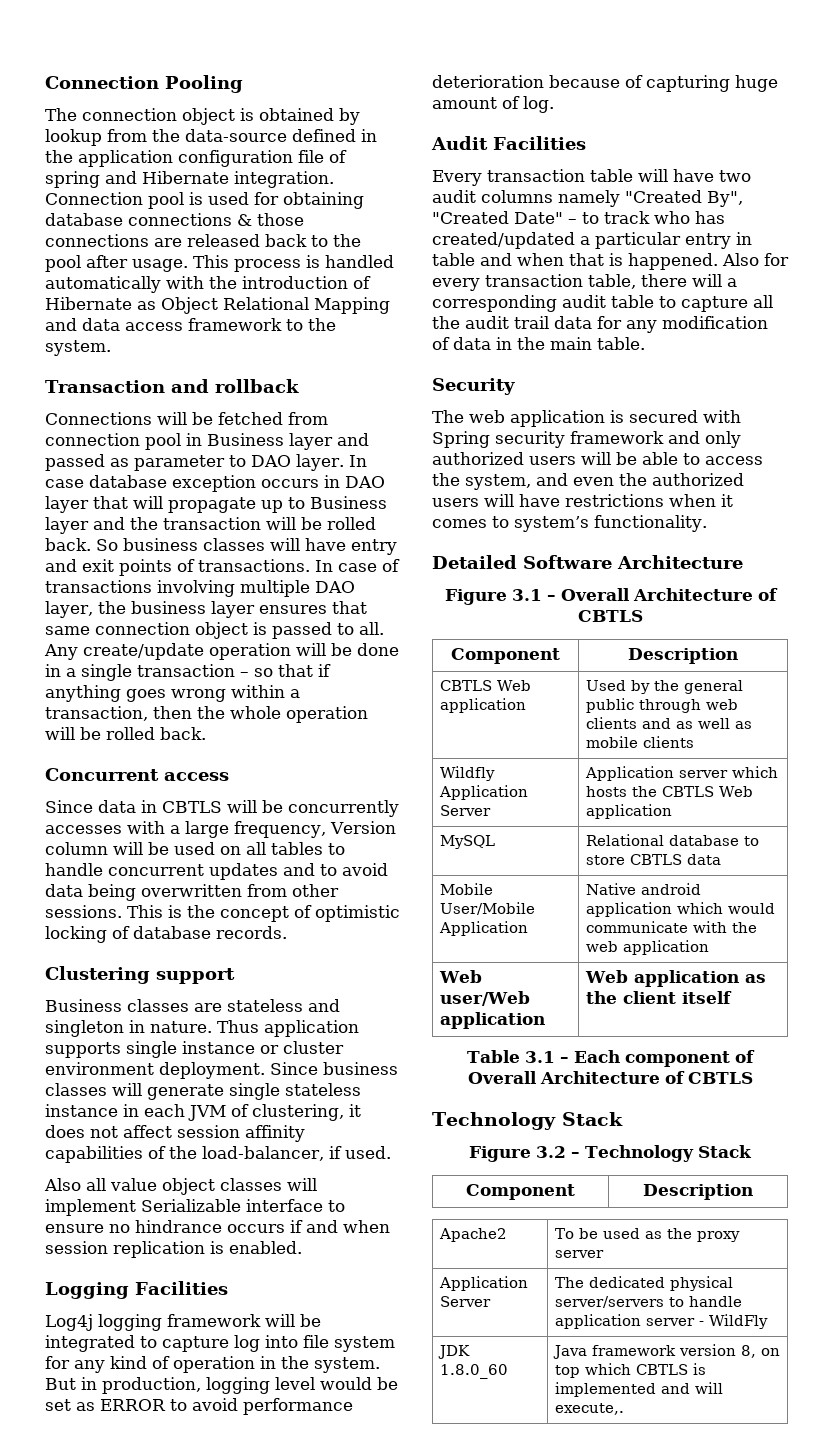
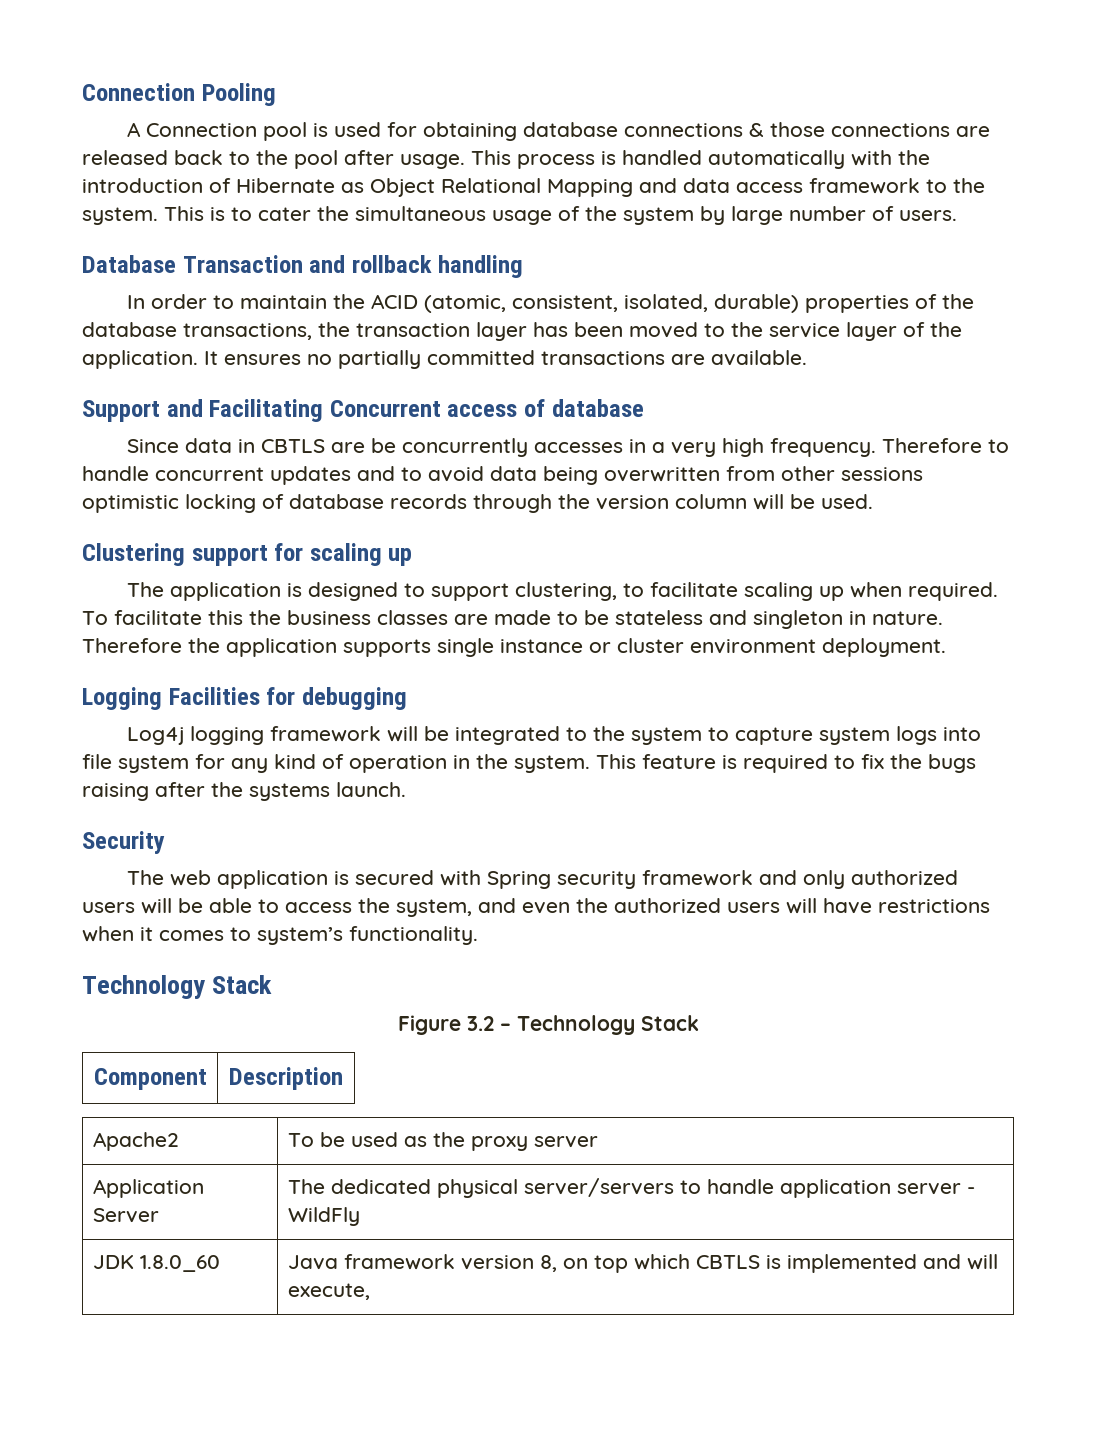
- The connection object is obtained by lookup from the data-source defined in the application configuration file of spring and Hibernate integration. Connection pool is used for obtaining database connections & those connections are released back to the pool after usage.
+ A Connection pool is used for obtaining database connections & those connections are released back to the pool after usage.
- This process is handled automatically with the introduction of Hibernate as Object Relational Mapping and data access framework to the system.
- Transaction and rollback
- Connections will be fetched from connection pool in Business layer and passed as parameter to DAO layer. In case database exception occurs in DAO layer that will propagate up to Business layer and the transaction will be rolled back. So business classes will have entry and exit points of transactions. In case of transactions involving multiple DAO layer, the business layer ensures that same connection object is passed to all. Any create/update operation will be done in a single transaction – so that if anything goes wrong within a transaction, then the whole operation will be rolled back.
- Concurrent access
+ This process is handled automatically with the introduction of Hibernate as Object Relational Mapping and data access framework to the system. This is to cater the simultaneous usage of the system by large number of users.
+ Database Transaction and rollback handling
+ In order to maintain the ACID (atomic, consistent, isolated, durable) properties of the database transactions, the transaction layer has been moved to the service layer of the application. It ensures no partially committed transactions are available.
+ Support and Facilitating Concurrent access of database
- Since data in CBTLS will be concurrently accesses with a large frequency, Version column will be used on all tables to handle concurrent updates and to avoid data being overwritten from other sessions. This is the concept of optimistic locking of database records.
- Clustering support
- Business classes are stateless and singleton in nature.
+ Since data in CBTLS are be concurrently accesses in a very high frequency. Therefore to handle concurrent updates and to avoid data being overwritten from other sessions optimistic locking of database records through the version column will be used.
+ Clustering support for scaling up
+ The application is designed to support clustering, to facilitate scaling up when required. To facilitate this the business classes are made to be stateless and singleton in nature.
- Thus application supports single instance or cluster environment deployment. Since business classes will generate single stateless instance in each JVM of clustering, it does not affect session affinity capabilities of the load-balancer, if used.
- Also all value object classes will implement Serializable interface to ensure no hindrance occurs if and when session replication is enabled.
+ Therefore the application supports single instance or cluster environment deployment.
- Logging Facilities
+ Logging Facilities for debugging
- Log4j logging framework will be integrated to capture log into file system for any kind of operation in the system.
+ Log4j logging framework will be integrated to the system to capture system logs into file system for any kind of operation in the system.
- But in production, logging level would be set as ERROR to avoid performance deterioration because of capturing huge amount of log.
- Audit Facilities
- Every transaction table will have two audit columns namely "Created By", "Created Date" – to track who has created/updated a particular entry in table and when that is happened. Also for every transaction table, there will a corresponding audit table to capture all the audit trail data for any modification of data in the main table.
+ This feature is required to fix the bugs raising after the systems launch.
- Detailed Software Architecture
- Figure 3.1 – Overall Architecture of CBTLS
- Component | Description
- CBTLS Web application | Used by the general public through web clients and as well as mobile clients
- Wildfly Application Server | Application server which hosts the CBTLS Web application
- MySQL | Relational database to store CBTLS data
- Mobile User/Mobile Application | Native android application which would communicate with the web application
- Web user/Web application | Web application as the client itself
- Table 3.1 – Each component of Overall Architecture of CBTLS
- JDK 1.8.0_60 | Java framework version 8, on top which CBTLS is implemented and will execute,.
+ JDK 1.8.0_60 | Java framework version 8, on top which CBTLS is implemented and will execute,

